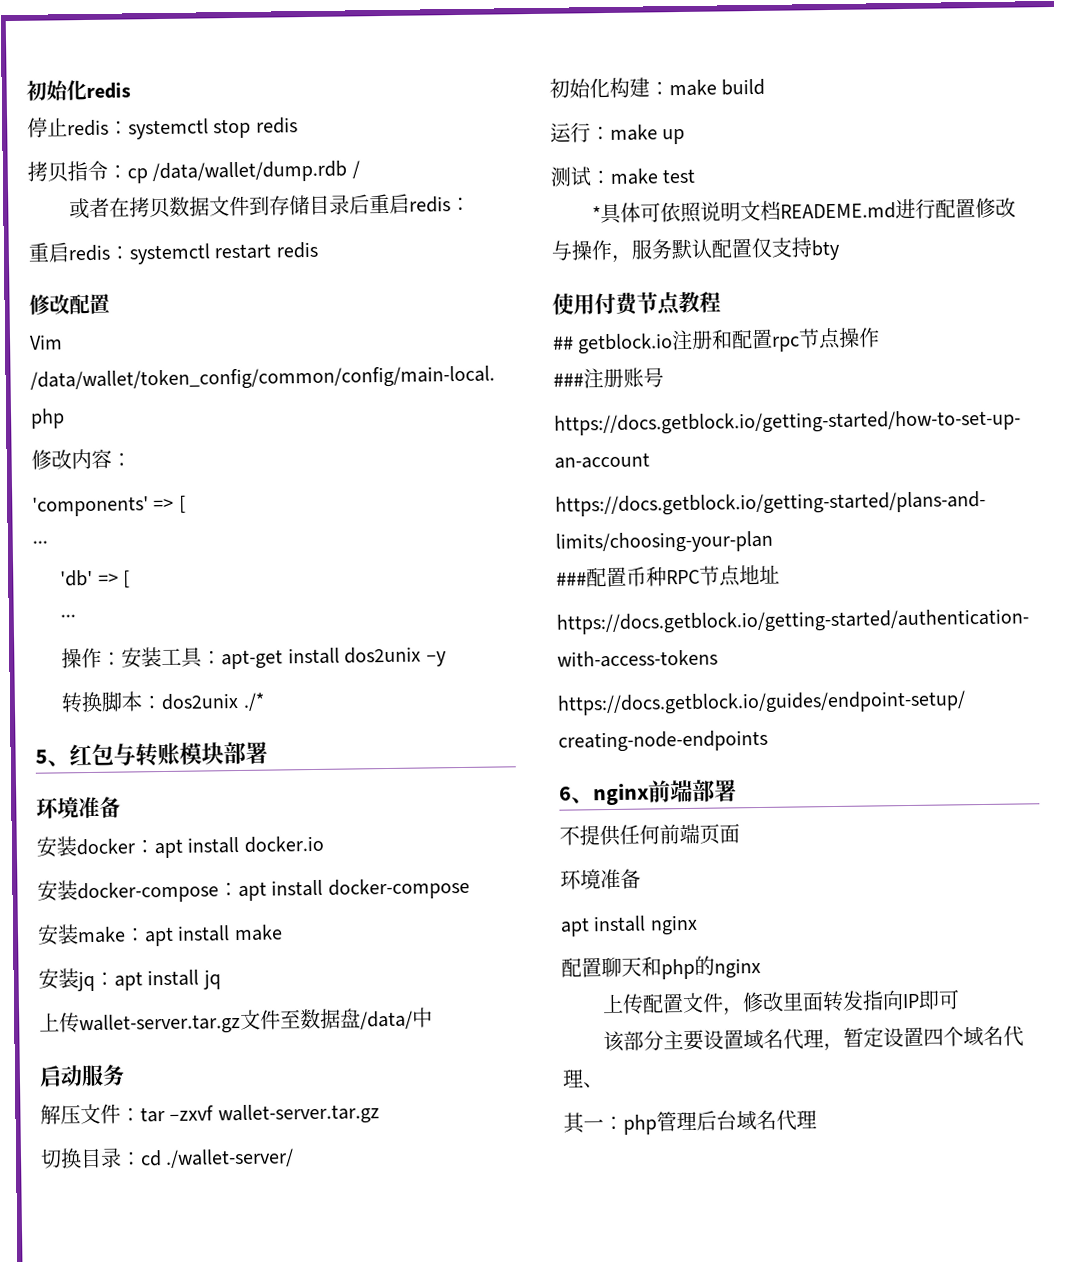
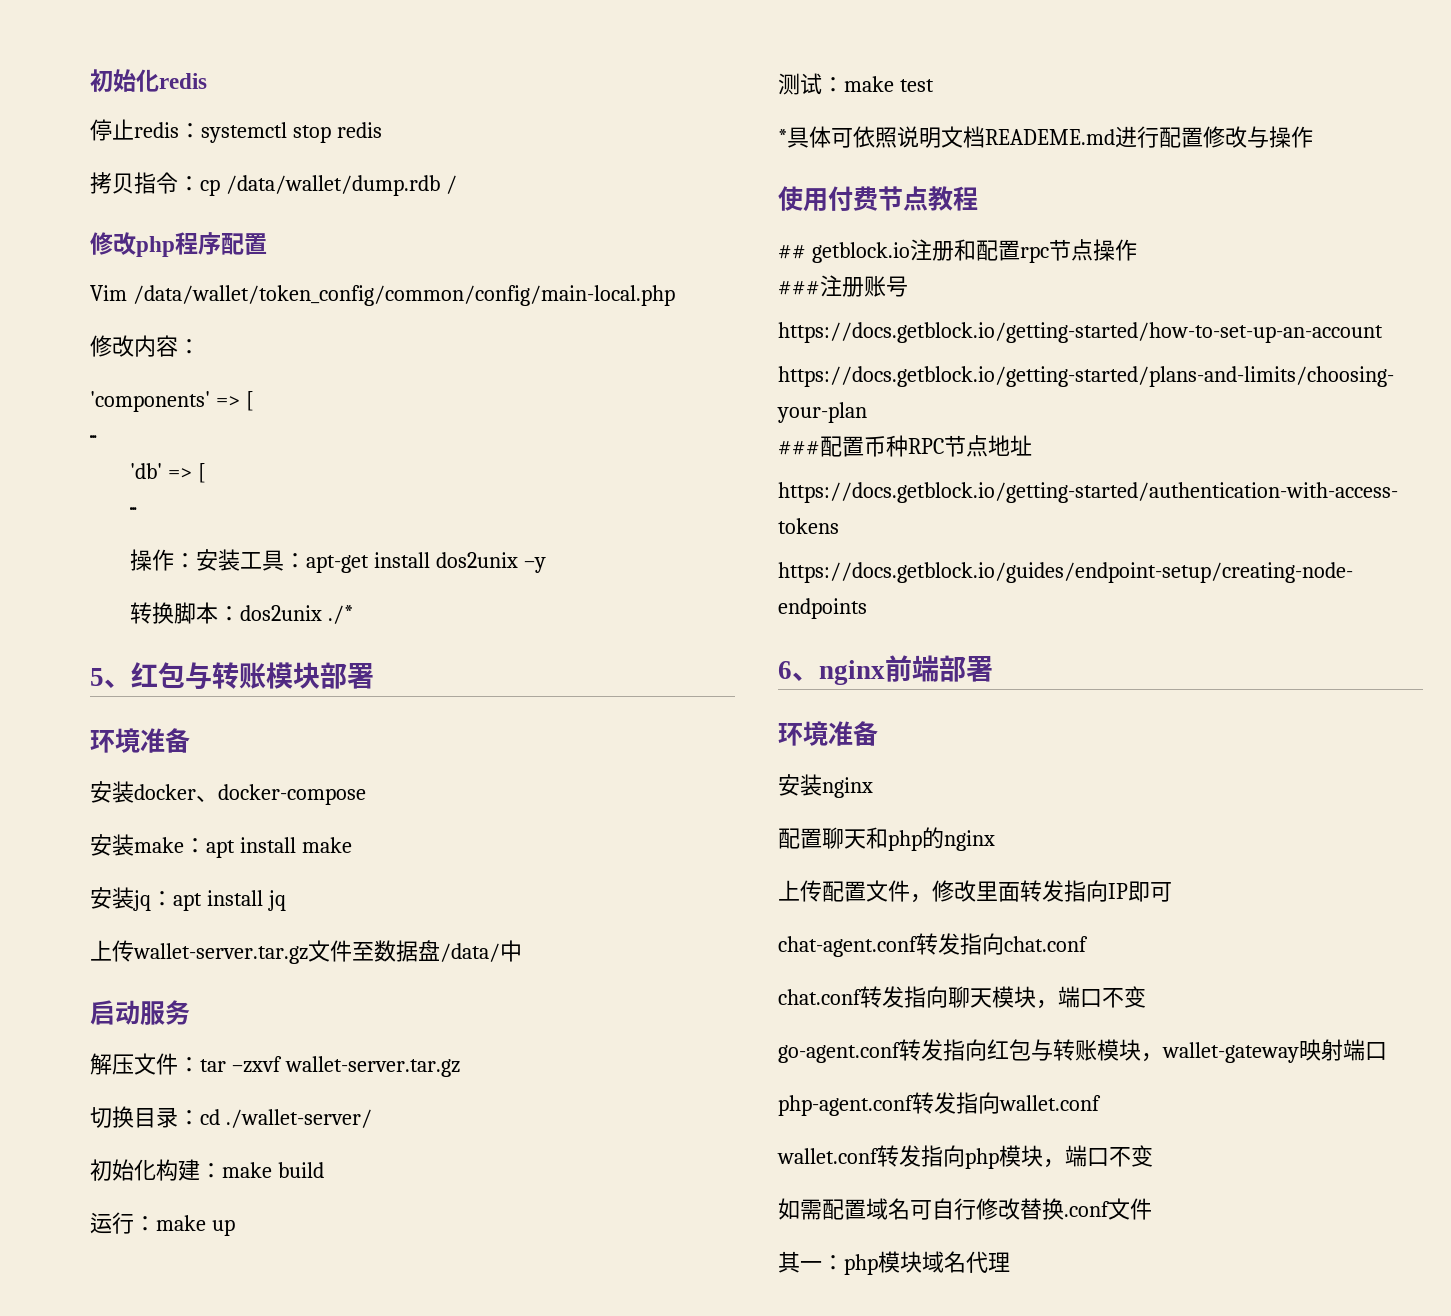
- 或者在拷贝数据文件到存储目录后重启redis：
- 重启redis：systemctl restart redis
- 修改配置
+ 修改php程序配置
- 安装docker：apt install docker.io
- 安装docker-compose：apt install docker-compose
+ 安装docker、docker-compose
- *具体可依照说明文档READEME.md进行配置修改与操作，服务默认配置仅支持bty
+ *具体可依照说明文档READEME.md进行配置修改与操作
  6、nginx前端部署
- 不提供任何前端页面
  环境准备
- apt install nginx
+ 安装nginx
- 该部分主要设置域名代理，暂定设置四个域名代理、
+ chat-agent.conf转发指向chat.conf
+ chat.conf转发指向聊天模块，端口不变
+ go-agent.conf转发指向红包与转账模块，wallet-gateway映射端口
+ php-agent.conf转发指向wallet.conf
+ wallet.conf转发指向php模块，端口不变
+ 如需配置域名可自行修改替换.conf文件
- 其一：php管理后台域名代理
+ 其一：php模块域名代理

